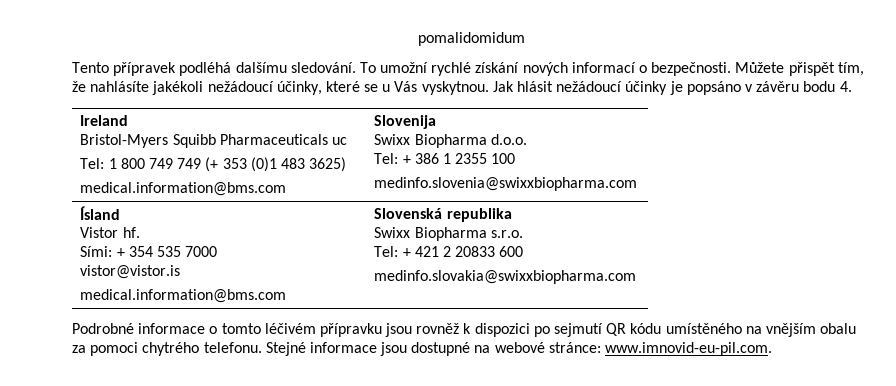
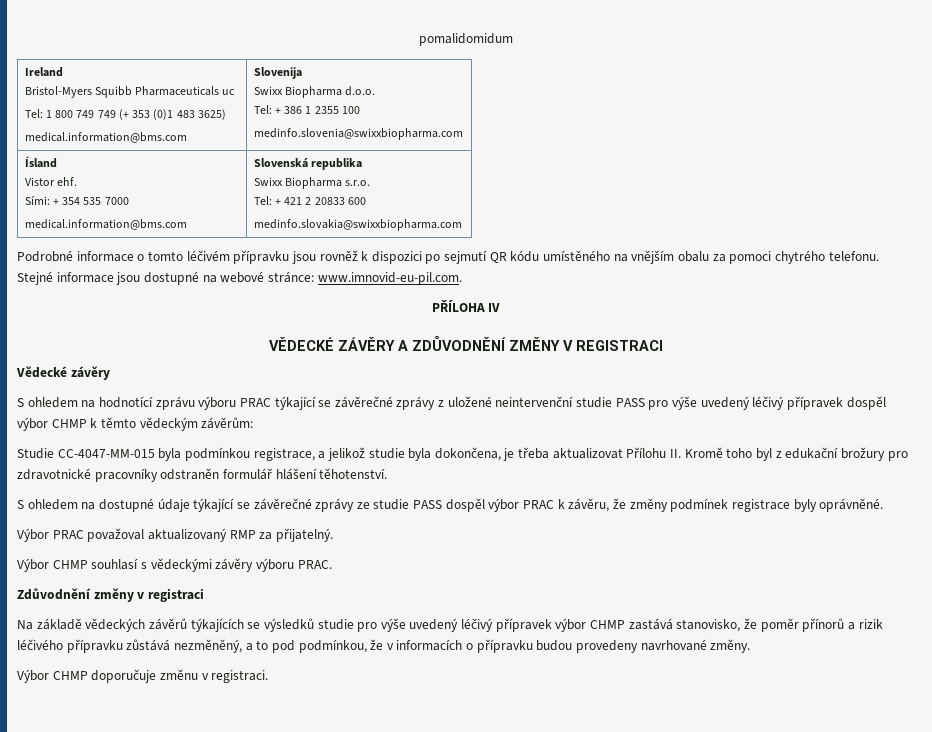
- Tento přípravek podléhá dalšímu sledování. To umožní rychlé získání nových informací o bezpečnosti. Můžete přispět tím, že nahlásíte jakékoli nežádoucí účinky, které se u Vás vyskytnou. Jak hlásit nežádoucí účinky je popsáno v závěru bodu 4.
  Ísland
- Vistor hf.
+ Vistor ehf.
  Sími: + 354 535 7000
- vistor@vistor.is
+ PŘÍLOHA IV
+ VĚDECKÉ ZÁVĚRY A ZDŮVODNĚNÍ ZMĚNY V REGISTRACI
+ Vědecké závěry
+ S ohledem na hodnotící zprávu výboru PRAC týkající se závěrečné zprávy z uložené neintervenční studie PASS pro výše uvedený léčivý přípravek dospěl výbor CHMP k těmto vědeckým závěrům:
+ Studie CC-4047-MM-015 byla podmínkou registrace, a jelikož studie byla dokončena, je třeba aktualizovat Přílohu II. Kromě toho byl z edukační brožury pro zdravotnické pracovníky odstraněn formulář hlášení těhotenství.
+ S ohledem na dostupné údaje týkající se závěrečné zprávy ze studie PASS dospěl výbor PRAC k závěru, že změny podmínek registrace byly oprávněné.
+ Výbor PRAC považoval aktualizovaný RMP za přijatelný.
+ Výbor CHMP souhlasí s vědeckými závěry výboru PRAC.
+ Zdůvodnění změny v registraci
+ Na základě vědeckých závěrů týkajících se výsledků studie pro výše uvedený léčivý přípravek výbor CHMP zastává stanovisko, že poměr přínorů a rizik léčivého přípravku zůstává nezměněný, a to pod podmínkou, že v informacích o přípravku budou provedeny navrhované změny.
+ Výbor CHMP doporučuje změnu v registraci.

